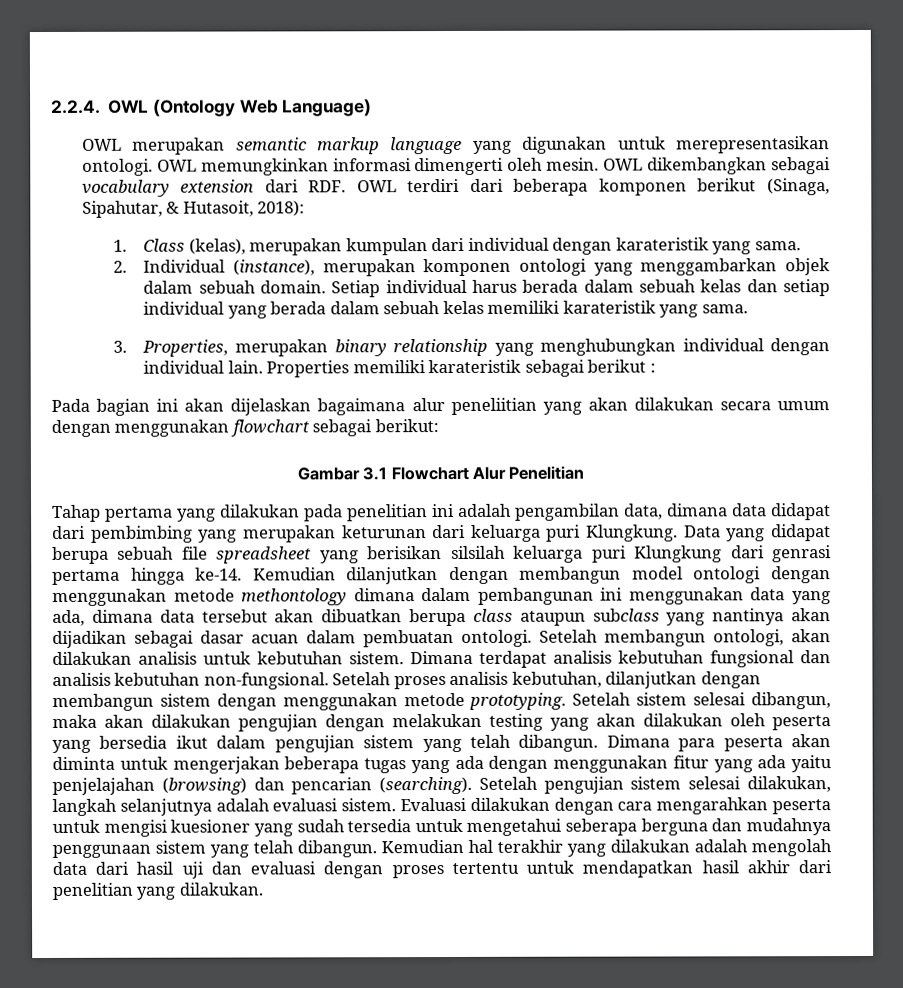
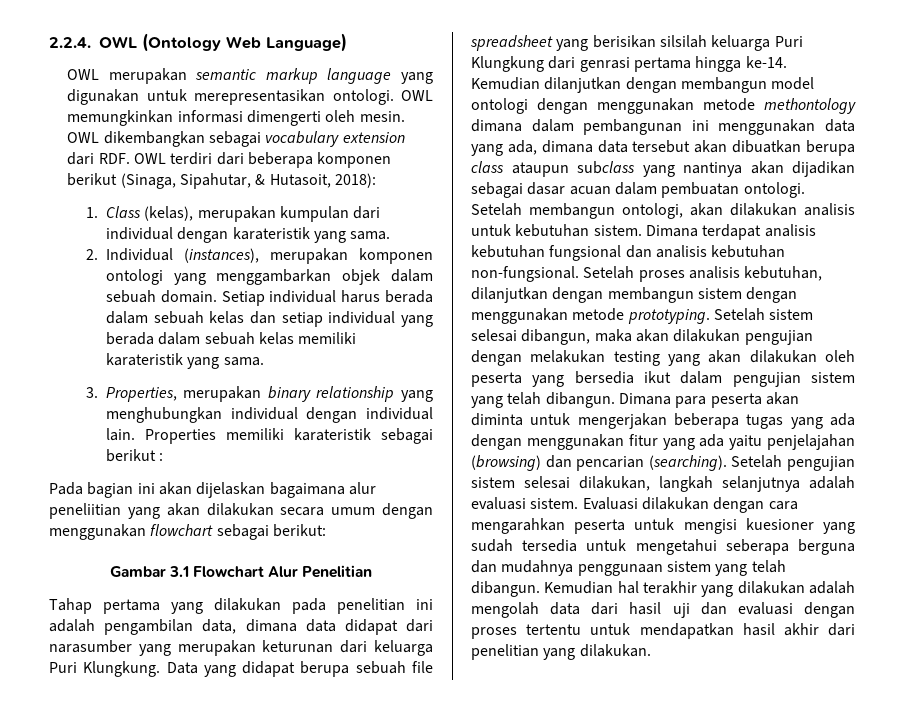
- 2. Individual (instance), merupakan komponen ontologi yang menggambarkan objek dalam sebuah domain.
+ 2. Individual (instances), merupakan komponen ontologi yang menggambarkan objek dalam sebuah domain.
- Tahap pertama yang dilakukan pada penelitian ini adalah pengambilan data, dimana data didapat dari pembimbing yang merupakan keturunan dari keluarga puri Klungkung.
+ Tahap pertama yang dilakukan pada penelitian ini adalah pengambilan data, dimana data didapat dari narasumber yang merupakan keturunan dari keluarga Puri Klungkung.
- Data yang didapat berupa sebuah file spreadsheet yang berisikan silsilah keluarga puri Klungkung dari genrasi pertama hingga ke-14.
+ Data yang didapat berupa sebuah file spreadsheet yang berisikan silsilah keluarga Puri Klungkung dari genrasi pertama hingga ke-14.

